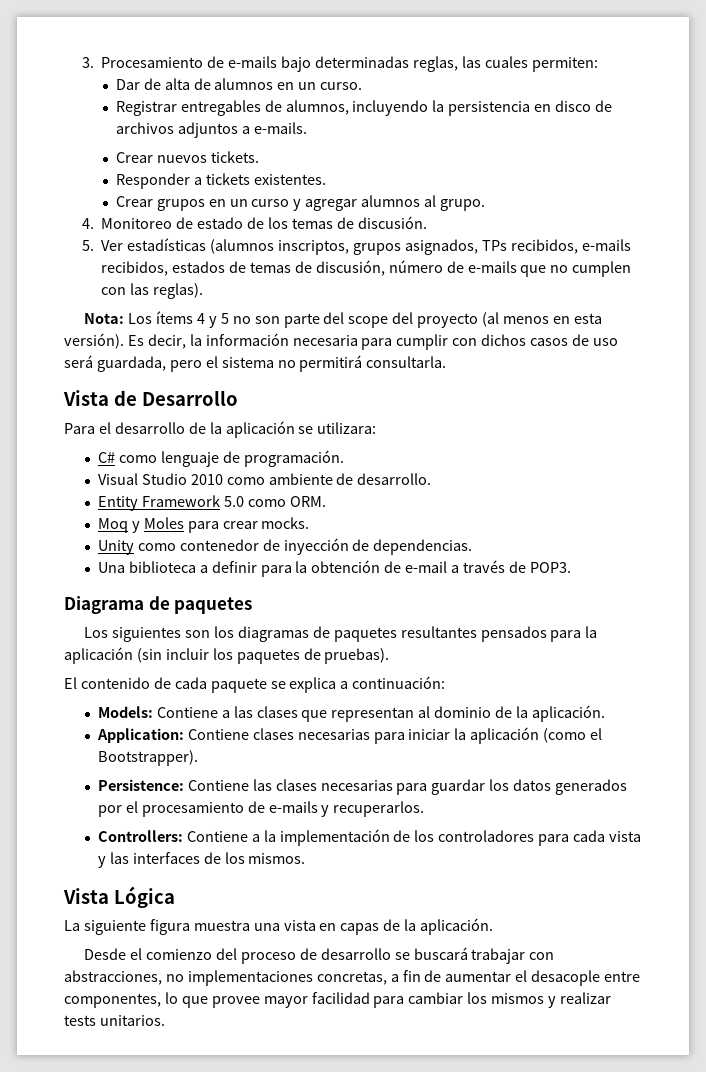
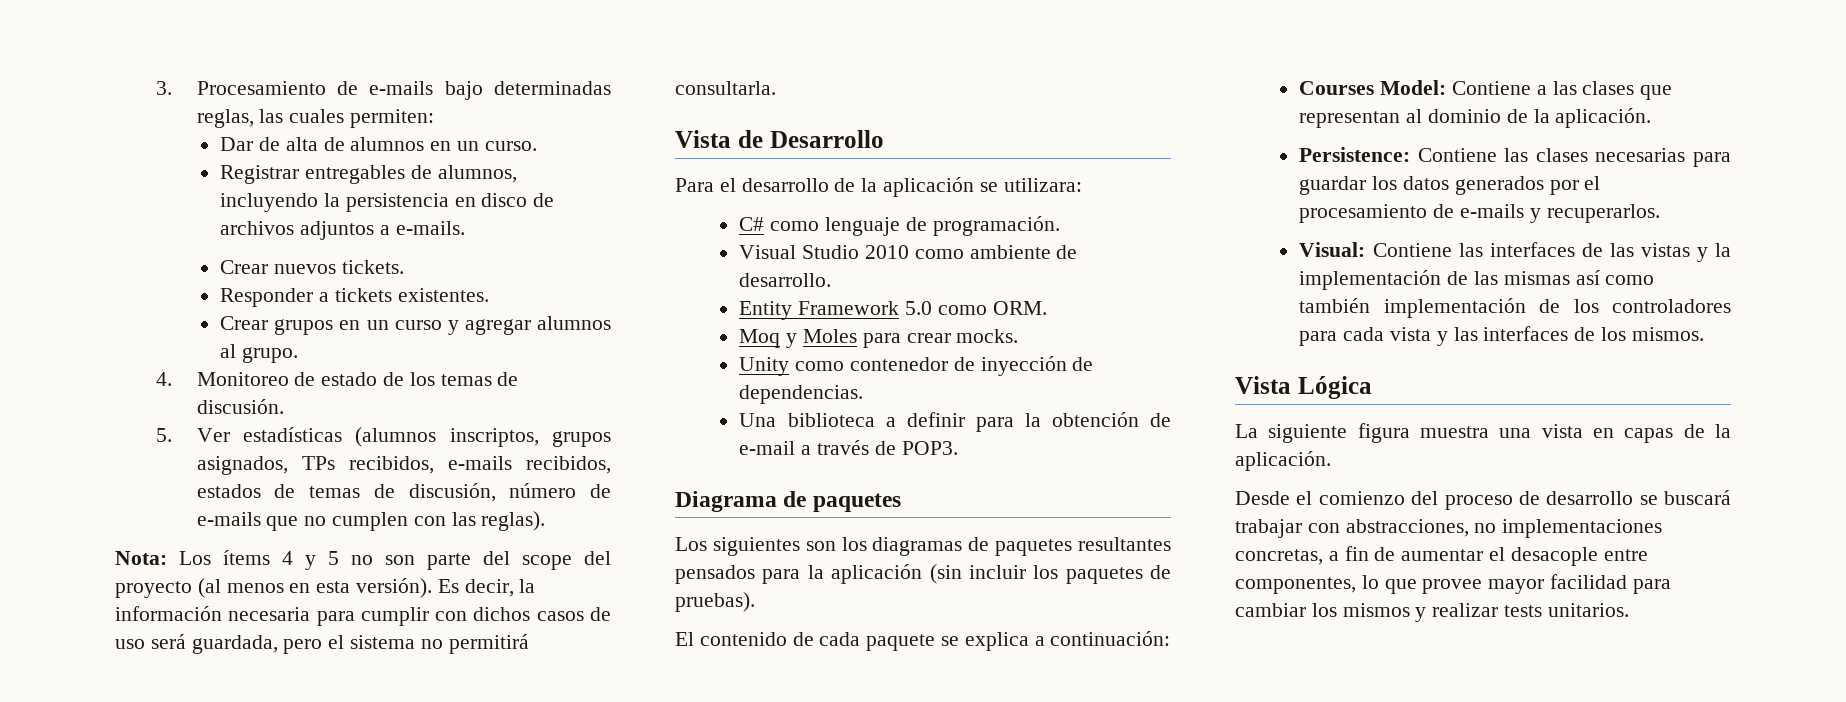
- Models: Contiene a las clases que representan al dominio de la aplicación.
+ Courses Model: Contiene a las clases que representan al dominio de la aplicación.
- Application: Contiene clases necesarias para iniciar la aplicación (como el Bootstrapper).
- Controllers: Contiene a la implementación de los controladores para cada vista y las interfaces de los mismos.
+ Visual: Contiene las interfaces de las vistas y la implementación de las mismas así como también implementación de los controladores para cada vista y las interfaces de los mismos.

